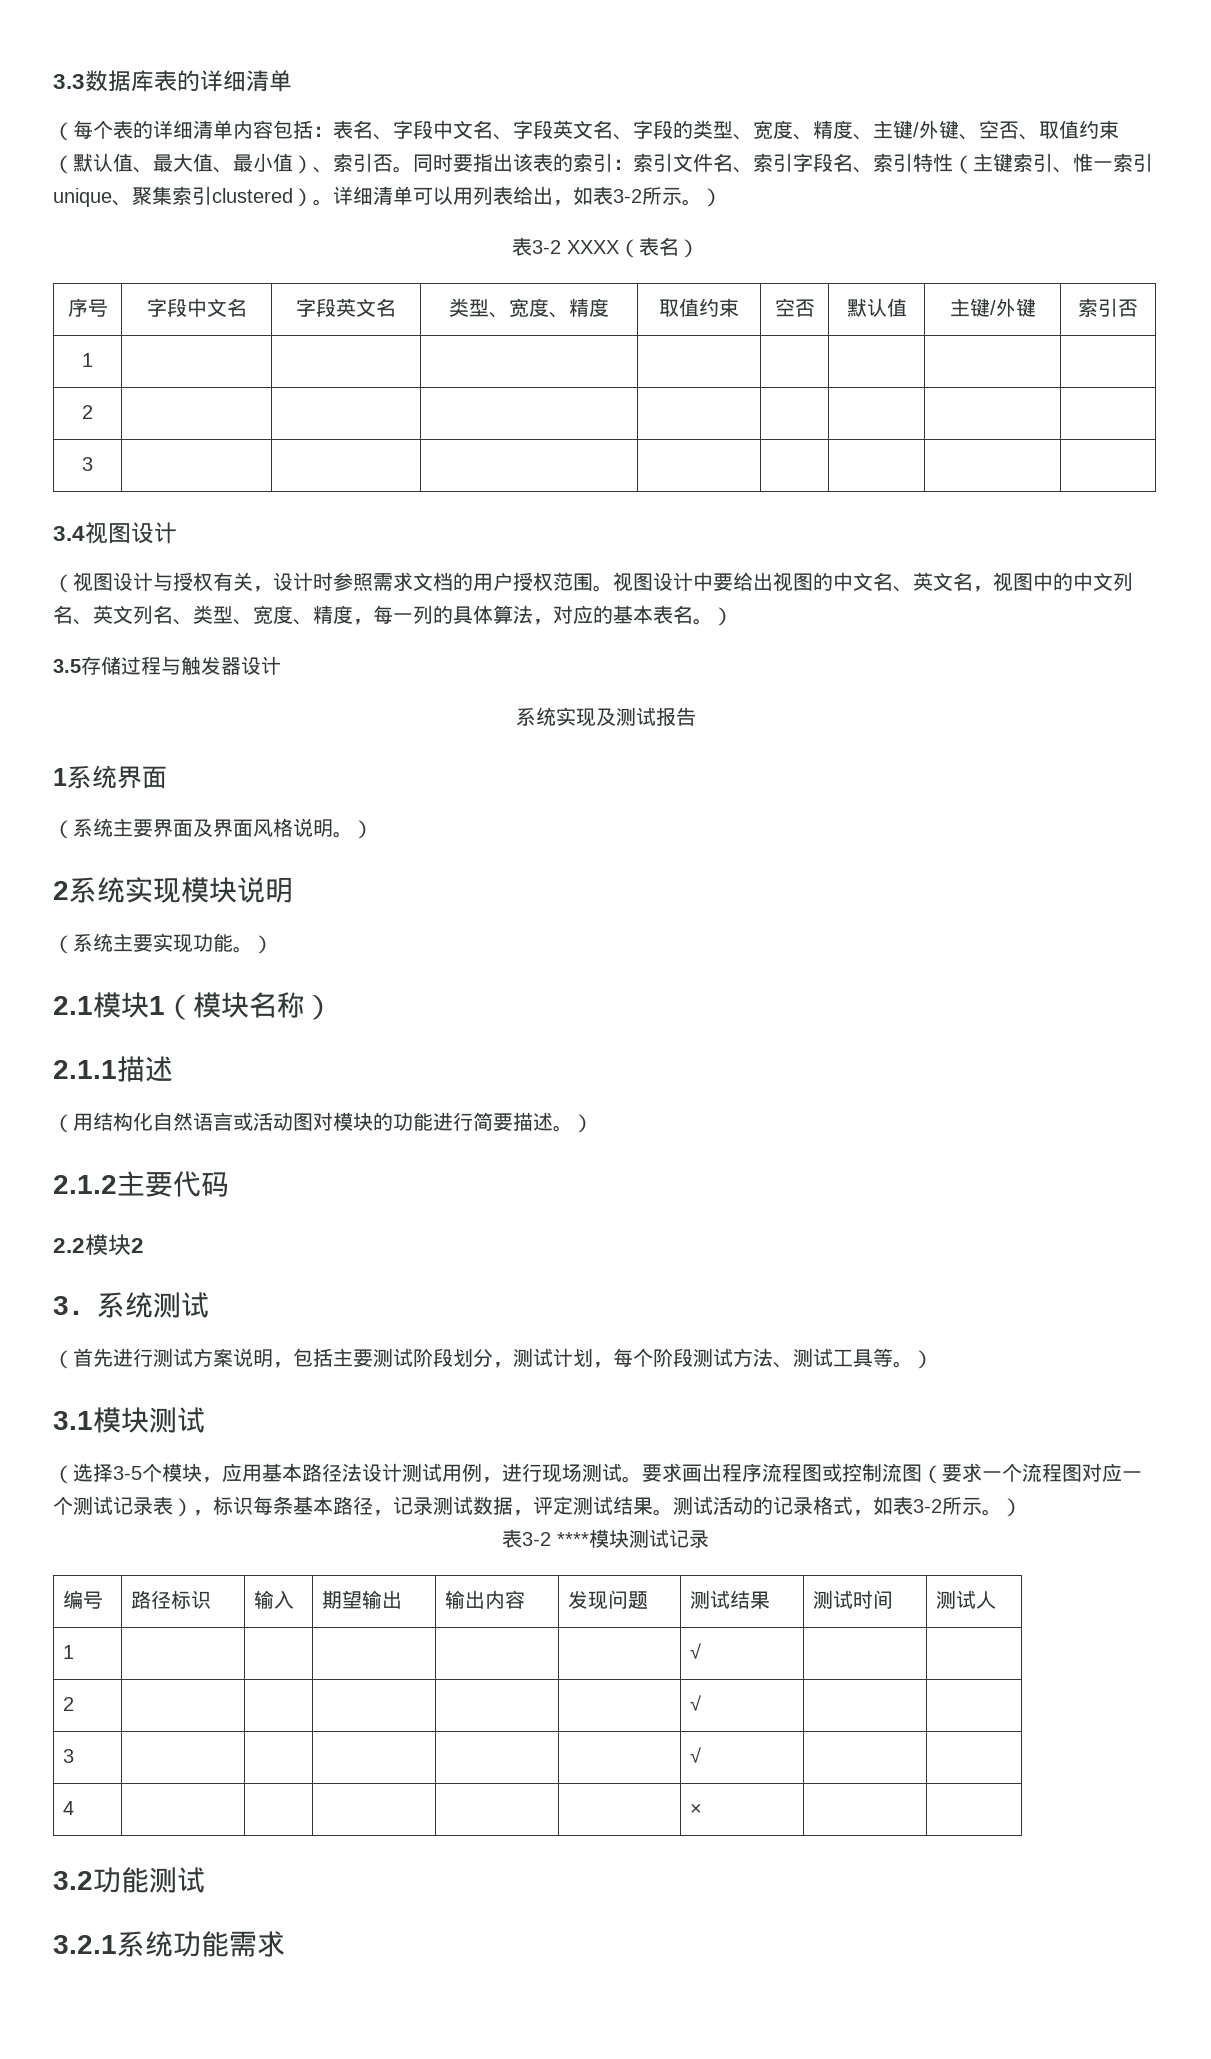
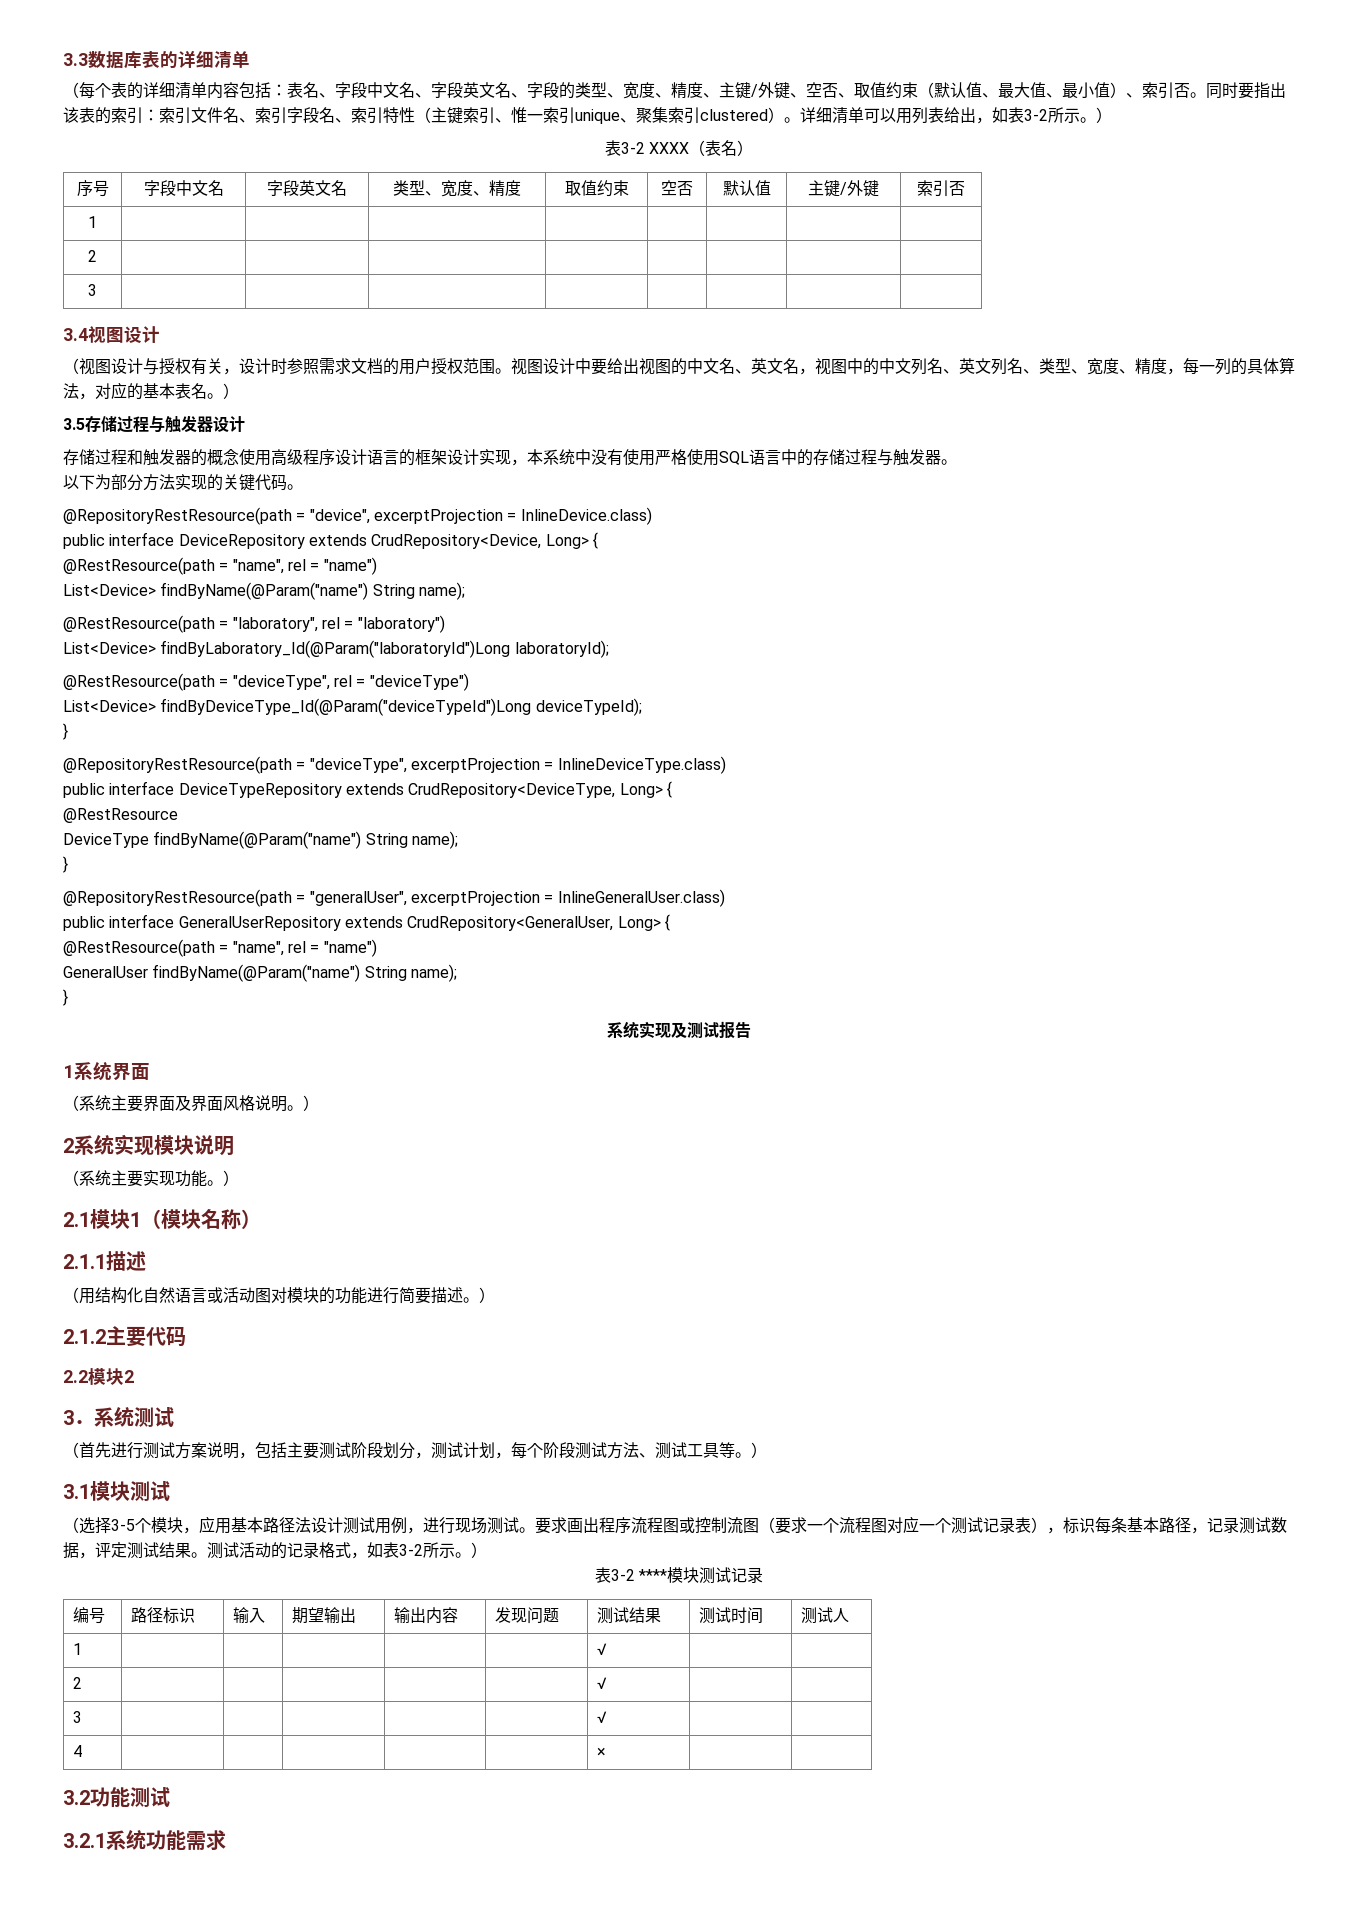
+ 存储过程和触发器的概念使用高级程序设计语言的框架设计实现，本系统中没有使用严格使用SQL语言中的存储过程与触发器。
+ 以下为部分方法实现的关键代码。
+ @RepositoryRestResource(path = "device", excerptProjection = InlineDevice.class)
+ public interface DeviceRepository extends CrudRepository<Device, Long> {
+ @RestResource(path = "name", rel = "name")
+ List<Device> findByName(@Param("name") String name);
+ @RestResource(path = "laboratory", rel = "laboratory")
+ List<Device> findByLaboratory_Id(@Param("laboratoryId")Long laboratoryId);
+ @RestResource(path = "deviceType", rel = "deviceType")
+ List<Device> findByDeviceType_Id(@Param("deviceTypeId")Long deviceTypeId);
+ }
+ @RepositoryRestResource(path = "deviceType", excerptProjection = InlineDeviceType.class)
+ public interface DeviceTypeRepository extends CrudRepository<DeviceType, Long> {
+ @RestResource
+ DeviceType findByName(@Param("name") String name);
+ }
+ @RepositoryRestResource(path = "generalUser", excerptProjection = InlineGeneralUser.class)
+ public interface GeneralUserRepository extends CrudRepository<GeneralUser, Long> {
+ @RestResource(path = "name", rel = "name")
+ GeneralUser findByName(@Param("name") String name);
+ }

